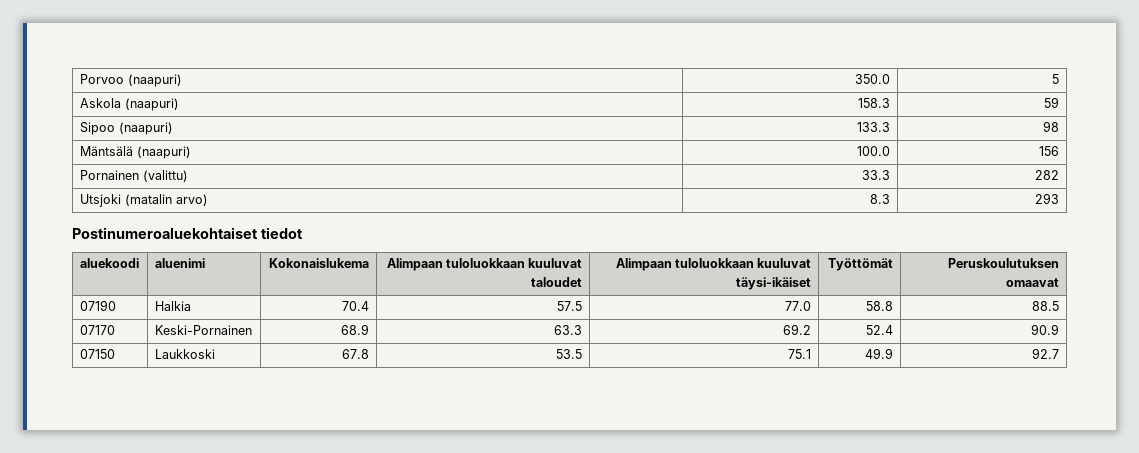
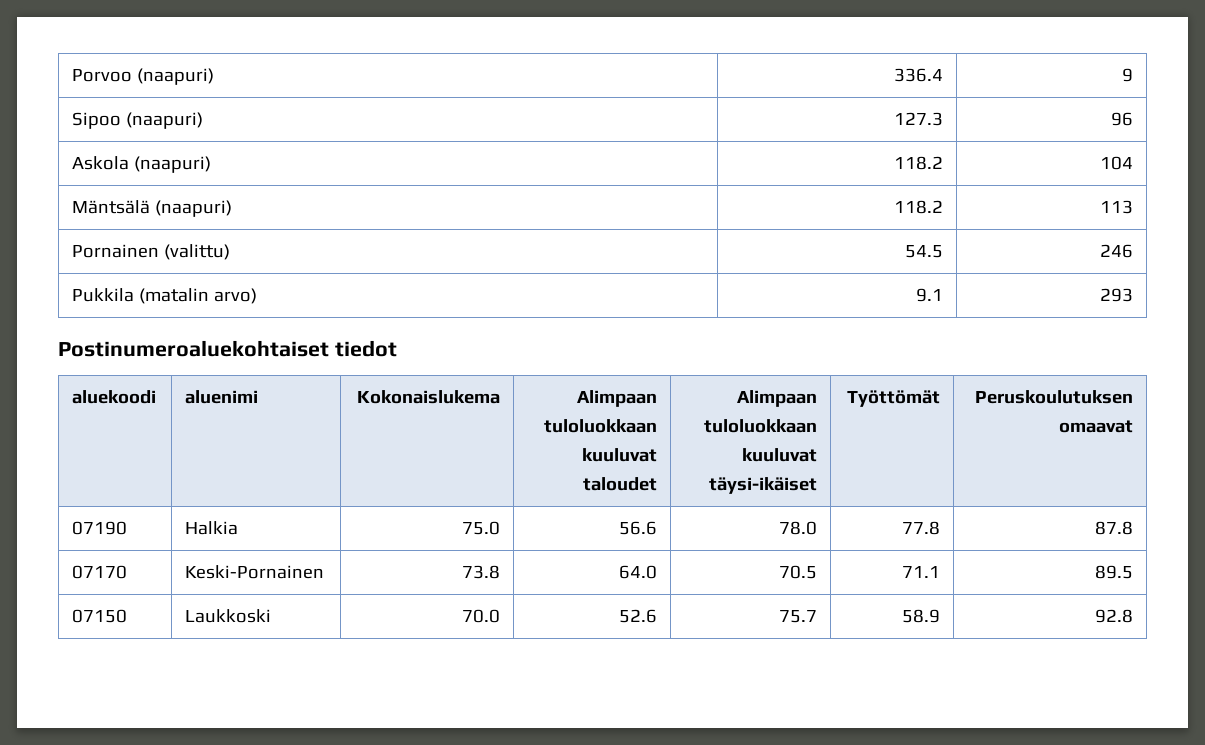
- Porvoo (naapuri) | 350.0 | 5
- Askola (naapuri) | 158.3 | 59
- Sipoo (naapuri) | 133.3 | 98
+ Porvoo (naapuri) | 336.4 | 9
+ Sipoo (naapuri) | 127.3 | 96
+ Askola (naapuri) | 118.2 | 104
- Mäntsälä (naapuri) | 100.0 | 156
+ Mäntsälä (naapuri) | 118.2 | 113
- Pornainen (valittu) | 33.3 | 282
- Utsjoki (matalin arvo) | 8.3 | 293
+ Pornainen (valittu) | 54.5 | 246
+ Pukkila (matalin arvo) | 9.1 | 293
- 07190 | Halkia | 70.4 | 57.5 | 77.0 | 58.8 | 88.5
- 07170 | Keski-Pornainen | 68.9 | 63.3 | 69.2 | 52.4 | 90.9
- 07150 | Laukkoski | 67.8 | 53.5 | 75.1 | 49.9 | 92.7
+ 07190 | Halkia | 75.0 | 56.6 | 78.0 | 77.8 | 87.8
+ 07170 | Keski-Pornainen | 73.8 | 64.0 | 70.5 | 71.1 | 89.5
+ 07150 | Laukkoski | 70.0 | 52.6 | 75.7 | 58.9 | 92.8

